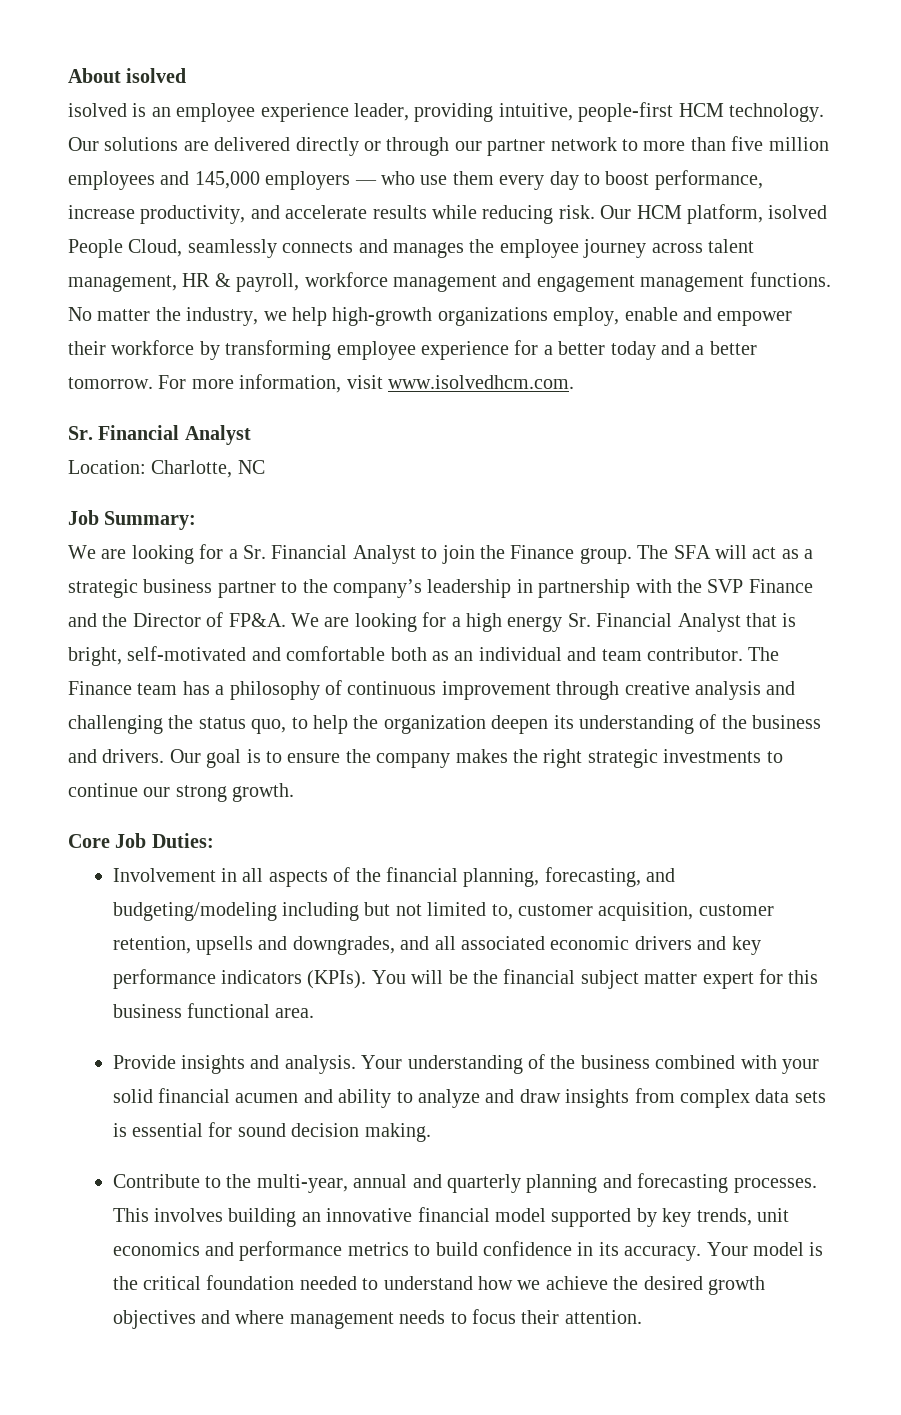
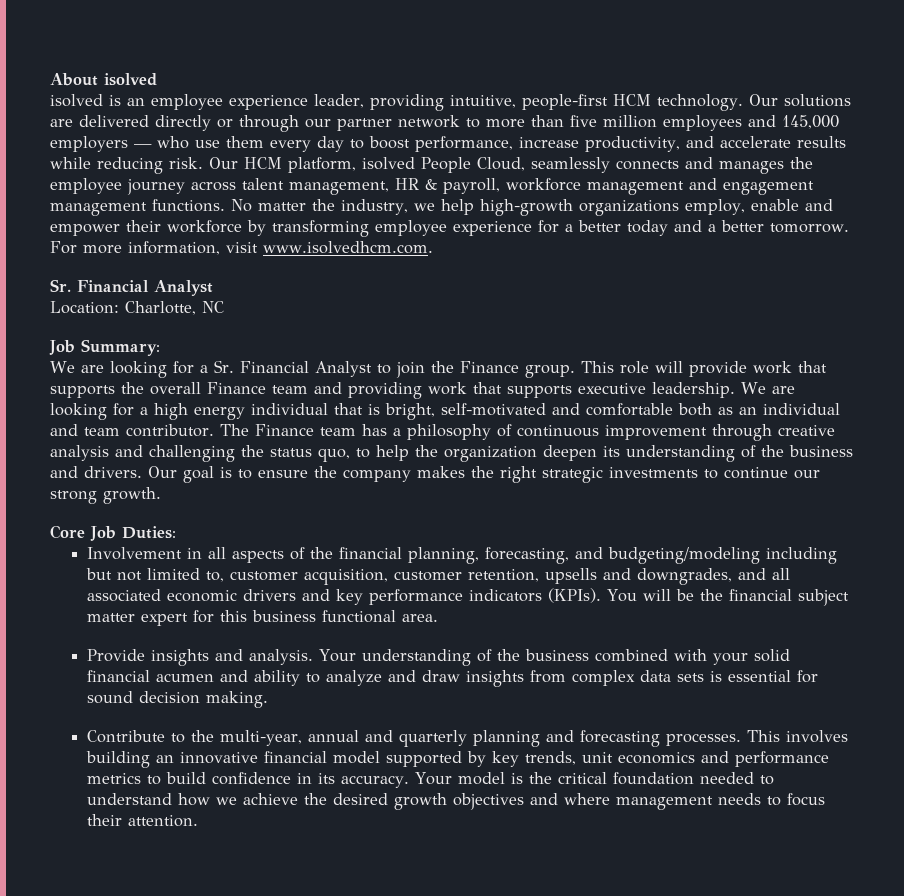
- The SFA will act as a strategic business partner to the company’s leadership in partnership with the SVP Finance and the Director of FP&A.
+ This role will provide work that supports the overall Finance team and providing work that supports executive leadership.
- We are looking for a high energy Sr. Financial Analyst that is bright, self-motivated and comfortable both as an individual and team contributor.
+ We are looking for a high energy individual that is bright, self-motivated and comfortable both as an individual and team contributor.

